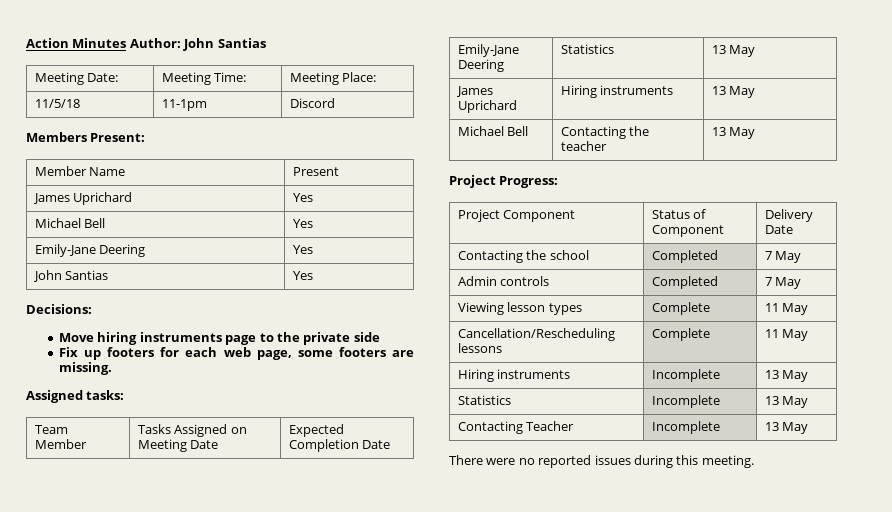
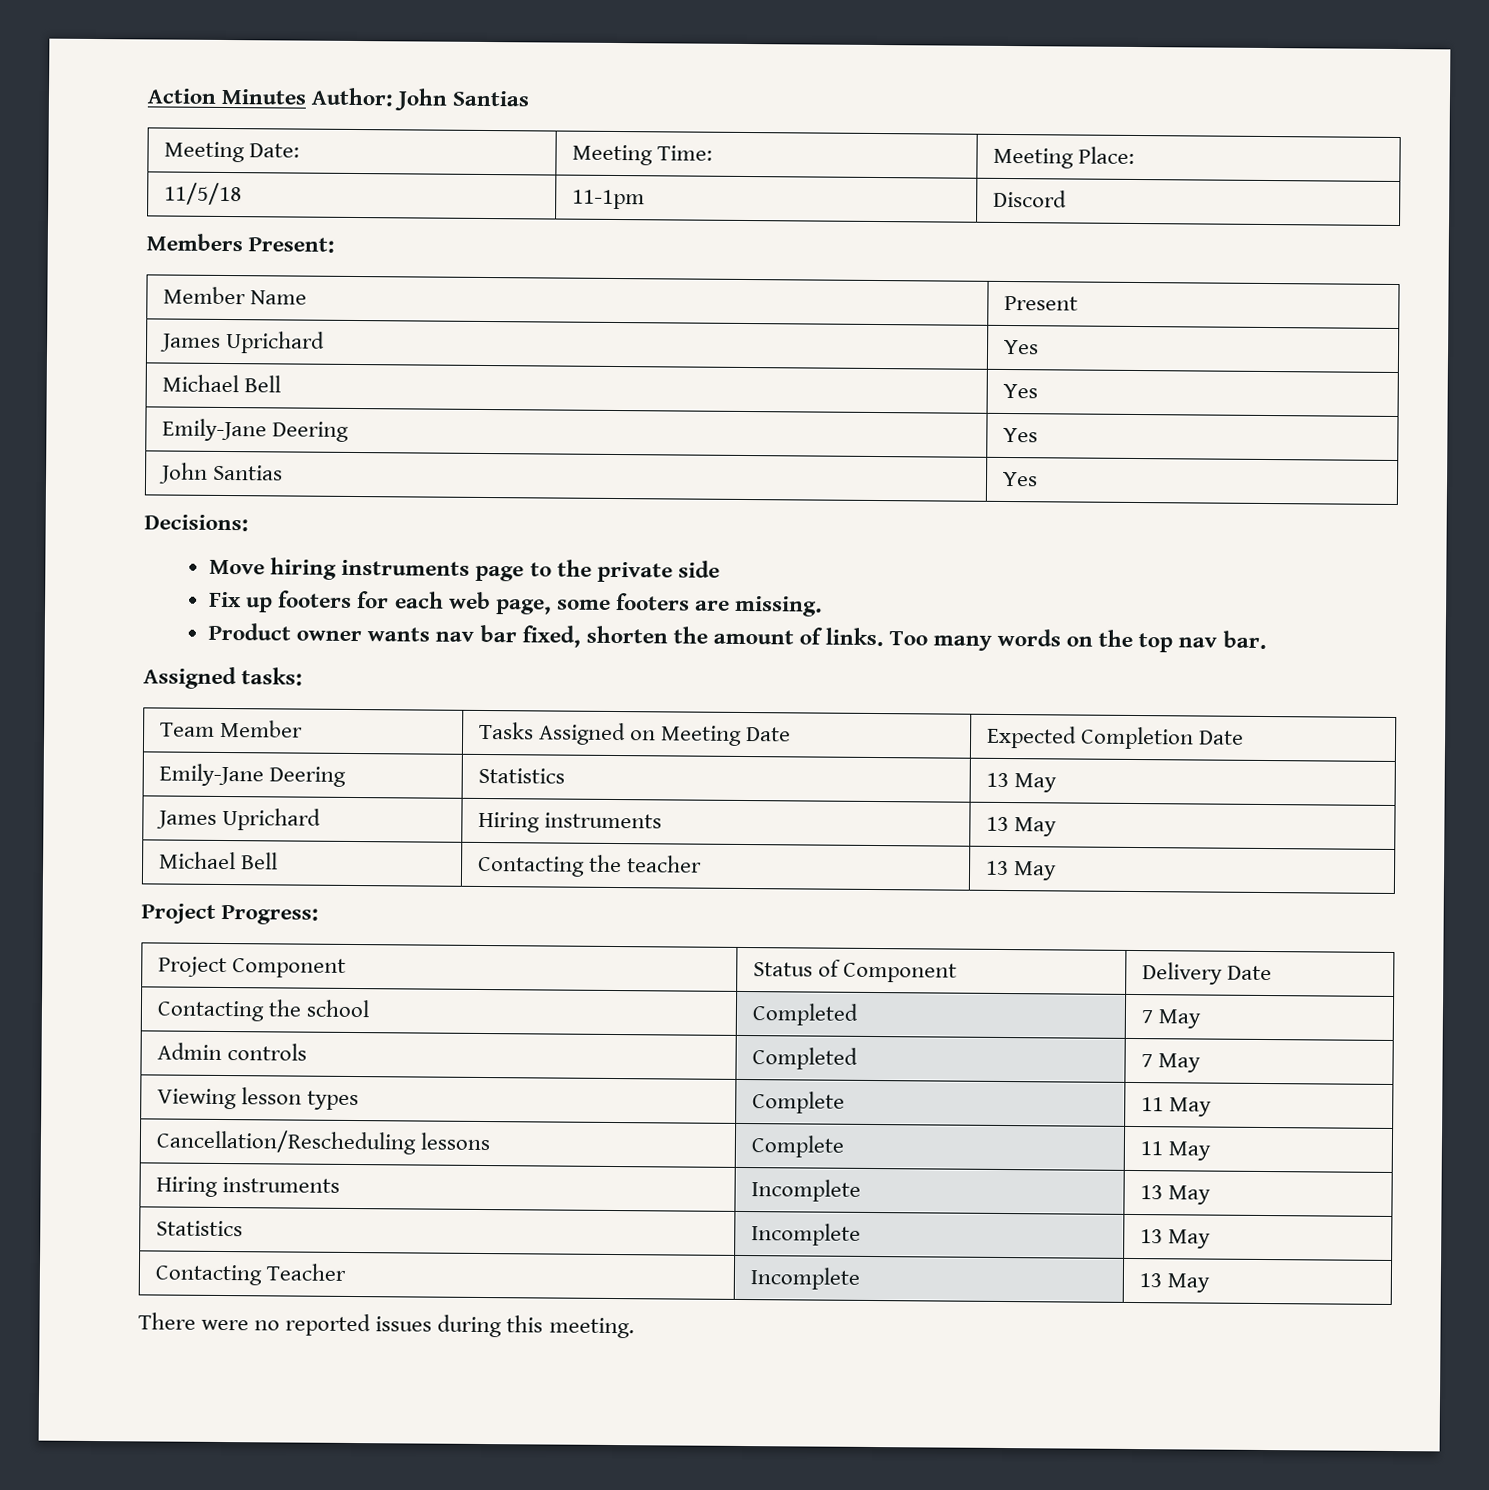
+ Product owner wants nav bar fixed, shorten the amount of links. Too many words on the top nav bar.

